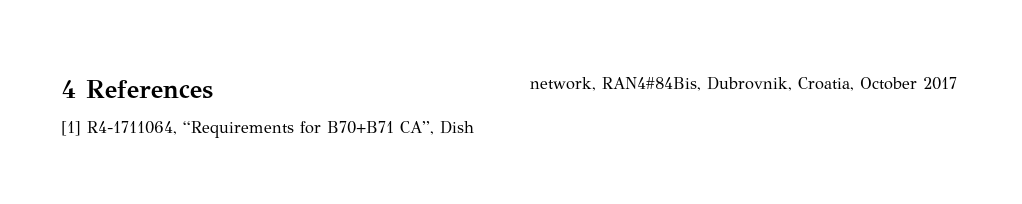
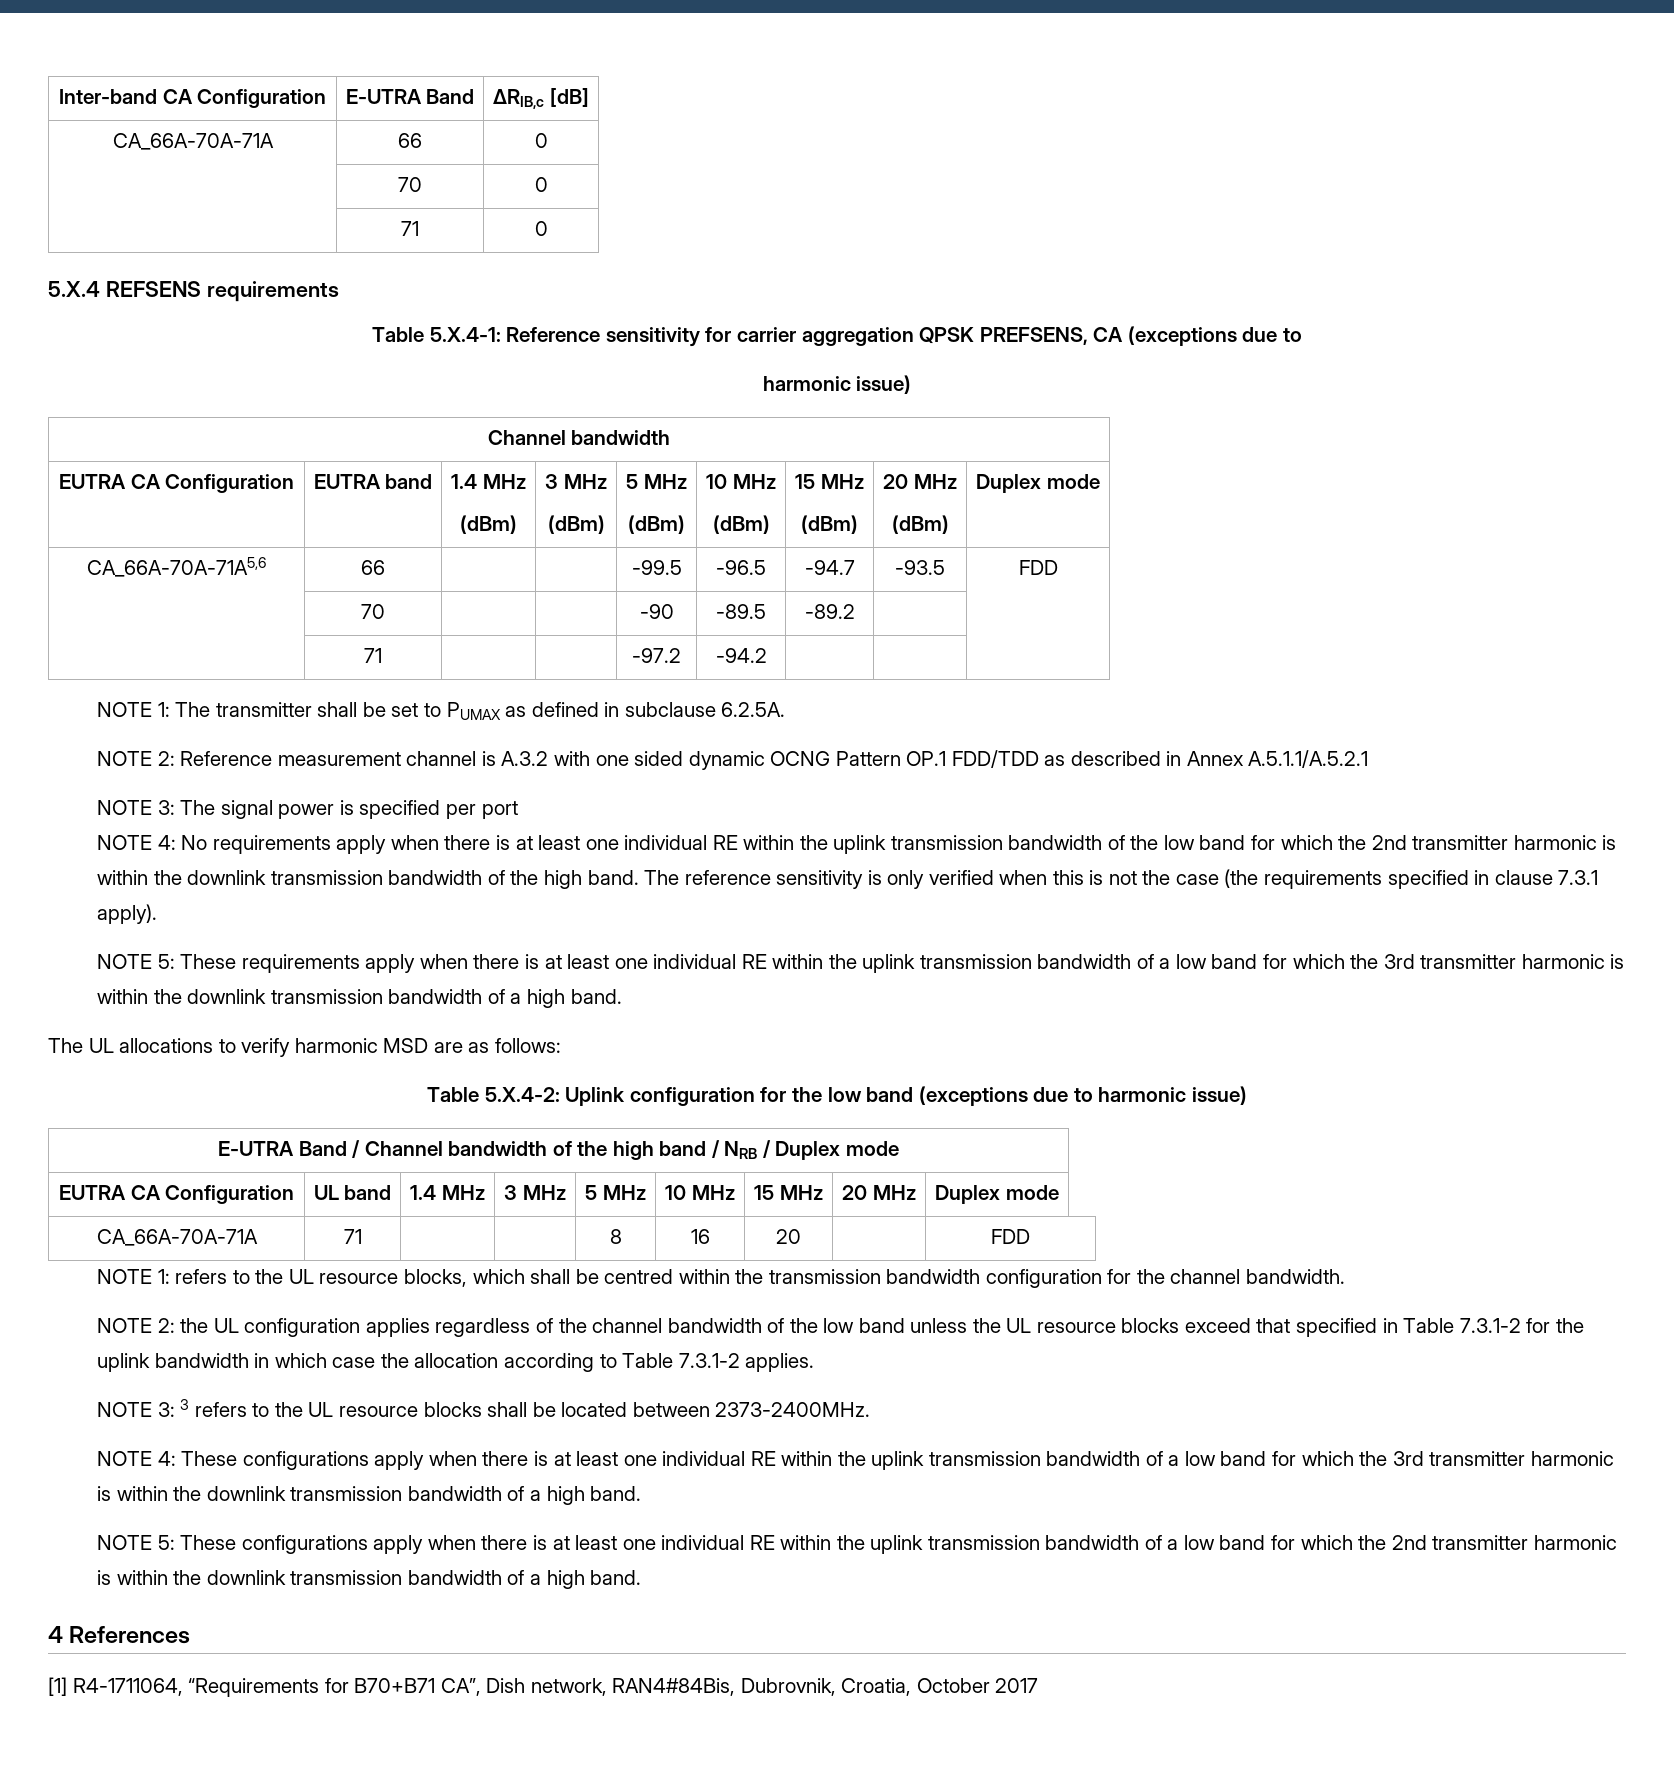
+ Inter-band CA Configuration | E-UTRA Band | ΔRIB,c [dB]
+ CA_66A-70A-71A | 66 | 0
+ | 70 | 0
+ | 71 | 0
+ 5.X.4 REFSENS requirements
+ Table 5.X.4-1: Reference sensitivity for carrier aggregation QPSK PREFSENS, CA (exceptions due to
+ harmonic issue)
+ Channel bandwidth
+ EUTRA CA Configuration | EUTRA band | 1.4 MHz
+ (dBm) | 3 MHz
+ (dBm) | 5 MHz
+ (dBm) | 10 MHz
+ (dBm) | 15 MHz
+ (dBm) | 20 MHz
+ (dBm) | Duplex mode
+ CA_66A-70A-71A5,6 | 66 | | | -99.5 | -96.5 | -94.7 | -93.5 | FDD
+ | 70 | | | -90 | -89.5 | -89.2 | |
+ | 71 | | | -97.2 | -94.2 | | |
+ NOTE 1: The transmitter shall be set to PUMAX as defined in subclause 6.2.5A.
+ NOTE 2: Reference measurement channel is A.3.2 with one sided dynamic OCNG Pattern OP.1 FDD/TDD as described in Annex A.5.1.1/A.5.2.1
+ NOTE 3: The signal power is specified per port
+ NOTE 4: No requirements apply when there is at least one individual RE within the uplink transmission bandwidth of the low band for which the 2nd transmitter harmonic is within the downlink transmission bandwidth of the high band. The reference sensitivity is only verified when this is not the case (the requirements specified in clause 7.3.1 apply).
+ NOTE 5: These requirements apply when there is at least one individual RE within the uplink transmission bandwidth of a low band for which the 3rd transmitter harmonic is within the downlink transmission bandwidth of a high band.
+ The UL allocations to verify harmonic MSD are as follows:
+ Table 5.X.4-2: Uplink configuration for the low band (exceptions due to harmonic issue)
+ E-UTRA Band / Channel bandwidth of the high band / NRB / Duplex mode
+ EUTRA CA Configuration | UL band | 1.4 MHz | 3 MHz | 5 MHz | 10 MHz | 15 MHz | 20 MHz | Duplex mode
+ CA_66A-70A-71A | 71 | | | 8 | 16 | 20 | | FDD
+ NOTE 1: refers to the UL resource blocks, which shall be centred within the transmission bandwidth configuration for the channel bandwidth.
+ NOTE 2: the UL configuration applies regardless of the channel bandwidth of the low band unless the UL resource blocks exceed that specified in Table 7.3.1-2 for the uplink bandwidth in which case the allocation according to Table 7.3.1-2 applies.
+ NOTE 3: 3 refers to the UL resource blocks shall be located between 2373-2400MHz.
+ NOTE 4: These configurations apply when there is at least one individual RE within the uplink transmission bandwidth of a low band for which the 3rd transmitter harmonic is within the downlink transmission bandwidth of a high band.
+ NOTE 5: These configurations apply when there is at least one individual RE within the uplink transmission bandwidth of a low band for which the 2nd transmitter harmonic is within the downlink transmission bandwidth of a high band.

